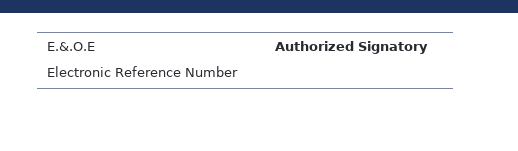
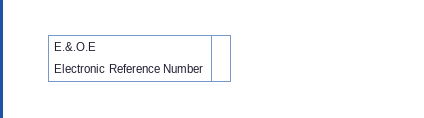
  E.&.O.E
- Electronic Reference Number | Authorized Signatory
+ Electronic Reference Number |

